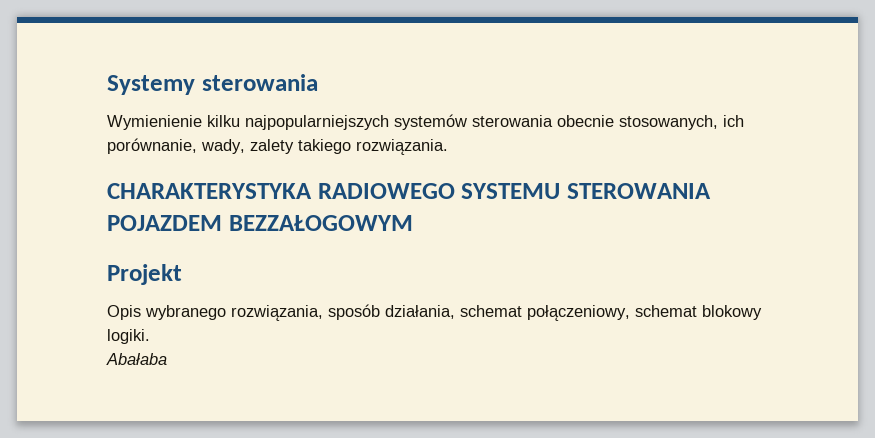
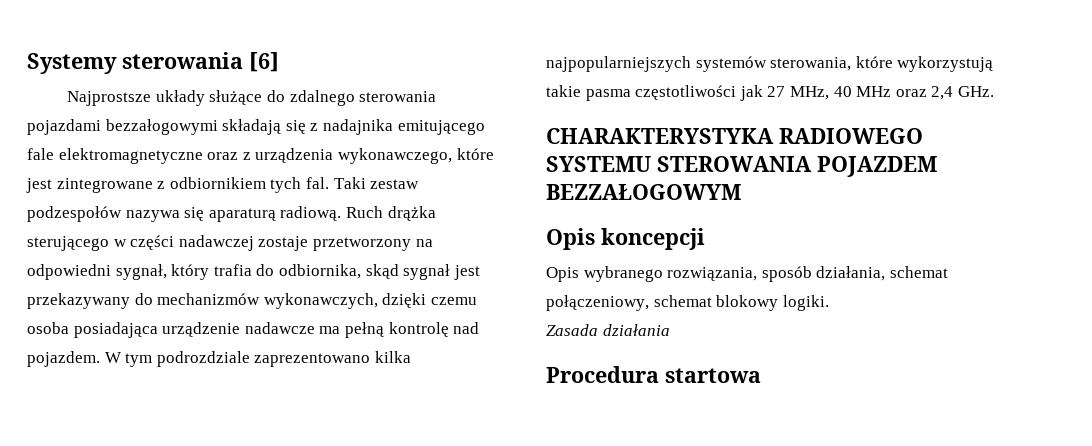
- Systemy sterowania
- Wymienienie kilku najpopularniejszych systemów sterowania obecnie stosowanych, ich porównanie, wady, zalety takiego rozwiązania.
+ Systemy sterowania [6]
+ Najprostsze układy służące do zdalnego sterowania pojazdami bezzałogowymi składają się z nadajnika emitującego fale elektromagnetyczne oraz z urządzenia wykonawczego, które jest zintegrowane z odbiornikiem tych fal. Taki zestaw podzespołów nazywa się aparaturą radiową. Ruch drążka sterującego w części nadawczej zostaje przetworzony na odpowiedni sygnał, który trafia do odbiornika, skąd sygnał jest przekazywany do mechanizmów wykonawczych, dzięki czemu osoba posiadająca urządzenie nadawcze ma pełną kontrolę nad pojazdem. W tym podrozdziale zaprezentowano kilka najpopularniejszych systemów sterowania, które wykorzystują takie pasma częstotliwości jak 27 MHz, 40 MHz oraz 2,4 GHz.
- Projekt
+ Opis koncepcji
- Abałaba
+ Zasada działania
+ Procedura startowa

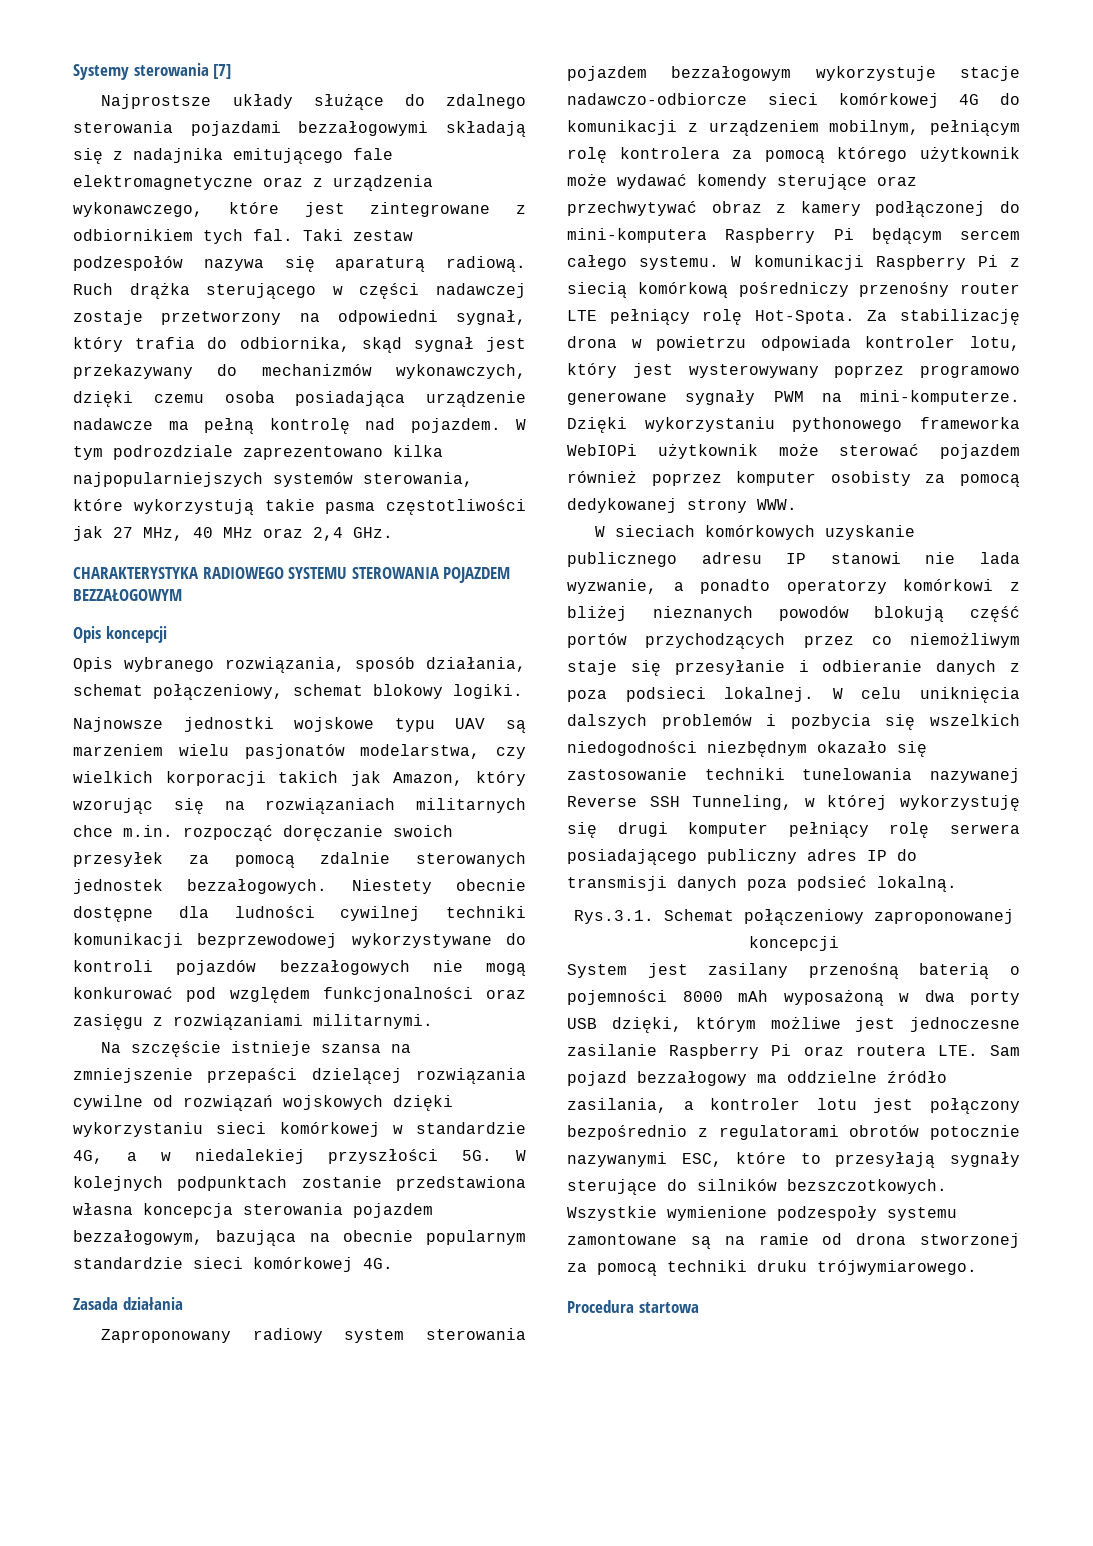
- Systemy sterowania [6]
+ Systemy sterowania [7]
+ Najnowsze jednostki wojskowe typu UAV są marzeniem wielu pasjonatów modelarstwa, czy wielkich korporacji takich jak Amazon, który wzorując się na rozwiązaniach militarnych chce m.in. rozpocząć doręczanie swoich przesyłek za pomocą zdalnie sterowanych jednostek bezzałogowych. Niestety obecnie dostępne dla ludności cywilnej techniki komunikacji bezprzewodowej wykorzystywane do kontroli pojazdów bezzałogowych nie mogą konkurować pod względem funkcjonalności oraz zasięgu z rozwiązaniami militarnymi.
+ Na szczęście istnieje szansa na zmniejszenie przepaści dzielącej rozwiązania cywilne od rozwiązań wojskowych dzięki wykorzystaniu sieci komórkowej w standardzie 4G, a w niedalekiej przyszłości 5G. W kolejnych podpunktach zostanie przedstawiona własna koncepcja sterowania pojazdem bezzałogowym, bazująca na obecnie popularnym standardzie sieci komórkowej 4G.
  Zasada działania
+ Zaproponowany radiowy system sterowania pojazdem bezzałogowym wykorzystuje stacje nadawczo-odbiorcze sieci komórkowej 4G do komunikacji z urządzeniem mobilnym, pełniącym rolę kontrolera za pomocą którego użytkownik może wydawać komendy sterujące oraz przechwytywać obraz z kamery podłączonej do mini-komputera Raspberry Pi będącym sercem całego systemu. W komunikacji Raspberry Pi z siecią komórkową pośredniczy przenośny router LTE pełniący rolę Hot-Spota. Za stabilizację drona w powietrzu odpowiada kontroler lotu, który jest wysterowywany poprzez programowo generowane sygnały PWM na mini-komputerze. Dzięki wykorzystaniu pythonowego frameworka WebIOPi użytkownik może sterować pojazdem również poprzez komputer osobisty za pomocą dedykowanej strony WWW.
+ W sieciach komórkowych uzyskanie publicznego adresu IP stanowi nie lada wyzwanie, a ponadto operatorzy komórkowi z bliżej nieznanych powodów blokują część portów przychodzących przez co niemożliwym staje się przesyłanie i odbieranie danych z poza podsieci lokalnej. W celu uniknięcia dalszych problemów i pozbycia się wszelkich niedogodności niezbędnym okazało się zastosowanie techniki tunelowania nazywanej Reverse SSH Tunneling, w której wykorzystuję się drugi komputer pełniący rolę serwera posiadającego publiczny adres IP do transmisji danych poza podsieć lokalną.
+ Rys.3.1. Schemat połączeniowy zaproponowanej koncepcji
+ System jest zasilany przenośną baterią o pojemności 8000 mAh wyposażoną w dwa porty USB dzięki, którym możliwe jest jednoczesne zasilanie Raspberry Pi oraz routera LTE. Sam pojazd bezzałogowy ma oddzielne źródło zasilania, a kontroler lotu jest połączony bezpośrednio z regulatorami obrotów potocznie nazywanymi ESC, które to przesyłają sygnały sterujące do silników bezszczotkowych. Wszystkie wymienione podzespoły systemu zamontowane są na ramie od drona stworzonej za pomocą techniki druku trójwymiarowego.

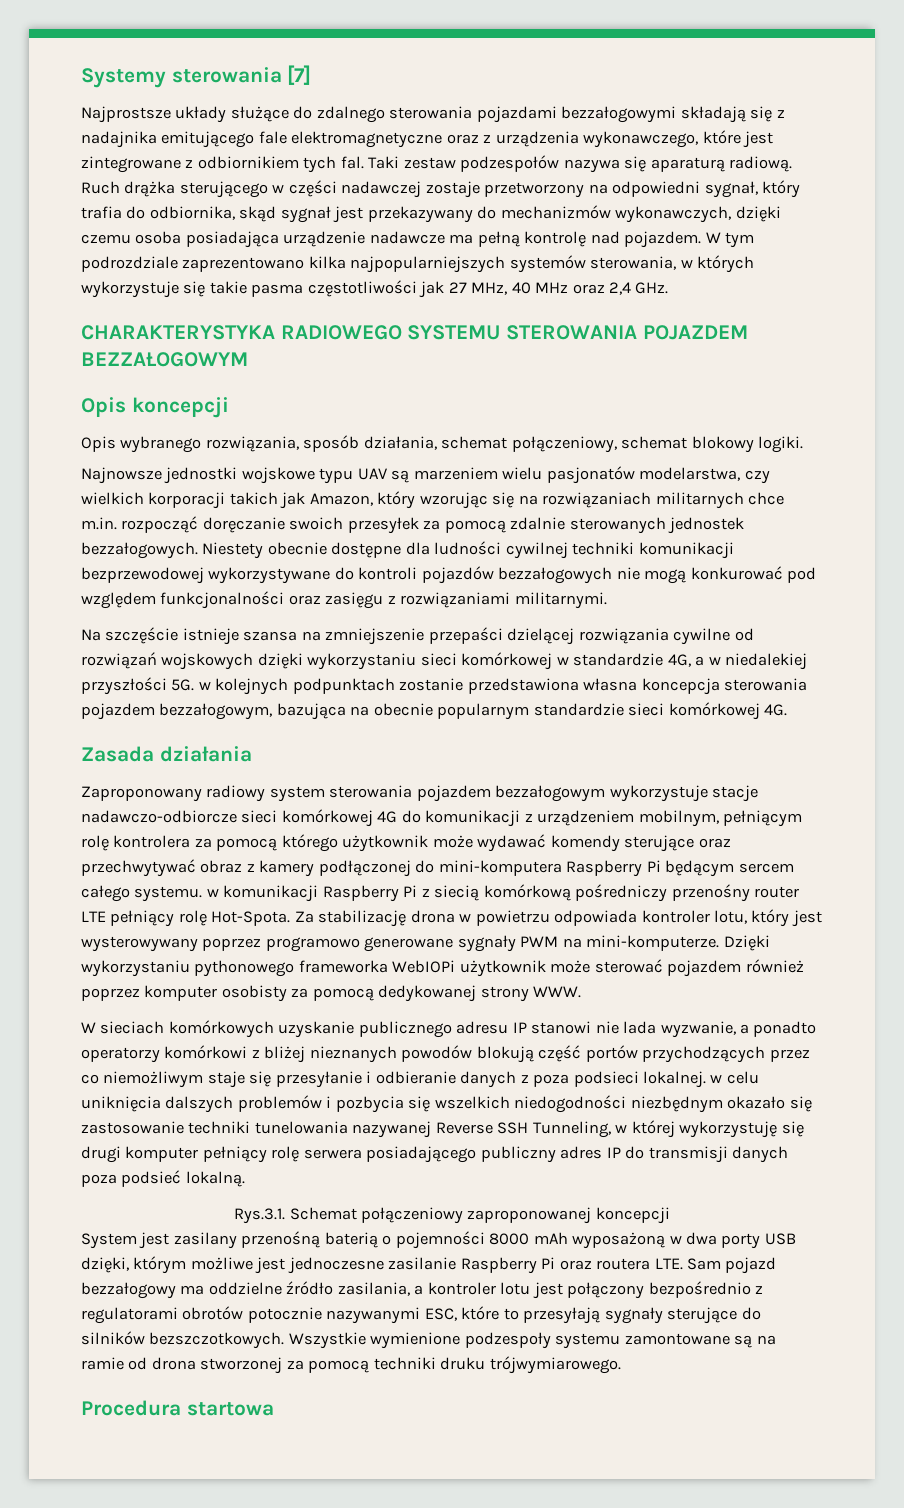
- W tym podrozdziale zaprezentowano kilka najpopularniejszych systemów sterowania, które wykorzystują takie pasma częstotliwości jak 27 MHz, 40 MHz oraz 2,4 GHz.
+ W tym podrozdziale zaprezentowano kilka najpopularniejszych systemów sterowania, w których wykorzystuje się takie pasma częstotliwości jak 27 MHz, 40 MHz oraz 2,4 GHz.
- Na szczęście istnieje szansa na zmniejszenie przepaści dzielącej rozwiązania cywilne od rozwiązań wojskowych dzięki wykorzystaniu sieci komórkowej w standardzie 4G, a w niedalekiej przyszłości 5G. W kolejnych podpunktach zostanie przedstawiona własna koncepcja sterowania pojazdem bezzałogowym, bazująca na obecnie popularnym standardzie sieci komórkowej 4G.
+ Na szczęście istnieje szansa na zmniejszenie przepaści dzielącej rozwiązania cywilne od rozwiązań wojskowych dzięki wykorzystaniu sieci komórkowej w standardzie 4G, a w niedalekiej przyszłości 5G. w kolejnych podpunktach zostanie przedstawiona własna koncepcja sterowania pojazdem bezzałogowym, bazująca na obecnie popularnym standardzie sieci komórkowej 4G.
- Zaproponowany radiowy system sterowania pojazdem bezzałogowym wykorzystuje stacje nadawczo-odbiorcze sieci komórkowej 4G do komunikacji z urządzeniem mobilnym, pełniącym rolę kontrolera za pomocą którego użytkownik może wydawać komendy sterujące oraz przechwytywać obraz z kamery podłączonej do mini-komputera Raspberry Pi będącym sercem całego systemu. W komunikacji Raspberry Pi z siecią komórkową pośredniczy przenośny router LTE pełniący rolę Hot-Spota.
+ Zaproponowany radiowy system sterowania pojazdem bezzałogowym wykorzystuje stacje nadawczo-odbiorcze sieci komórkowej 4G do komunikacji z urządzeniem mobilnym, pełniącym rolę kontrolera za pomocą którego użytkownik może wydawać komendy sterujące oraz przechwytywać obraz z kamery podłączonej do mini-komputera Raspberry Pi będącym sercem całego systemu. w komunikacji Raspberry Pi z siecią komórkową pośredniczy przenośny router LTE pełniący rolę Hot-Spota.
- W sieciach komórkowych uzyskanie publicznego adresu IP stanowi nie lada wyzwanie, a ponadto operatorzy komórkowi z bliżej nieznanych powodów blokują część portów przychodzących przez co niemożliwym staje się przesyłanie i odbieranie danych z poza podsieci lokalnej. W celu uniknięcia dalszych problemów i pozbycia się wszelkich niedogodności niezbędnym okazało się zastosowanie techniki tunelowania nazywanej Reverse SSH Tunneling, w której wykorzystuję się drugi komputer pełniący rolę serwera posiadającego publiczny adres IP do transmisji danych poza podsieć lokalną.
+ W sieciach komórkowych uzyskanie publicznego adresu IP stanowi nie lada wyzwanie, a ponadto operatorzy komórkowi z bliżej nieznanych powodów blokują część portów przychodzących przez co niemożliwym staje się przesyłanie i odbieranie danych z poza podsieci lokalnej. w celu uniknięcia dalszych problemów i pozbycia się wszelkich niedogodności niezbędnym okazało się zastosowanie techniki tunelowania nazywanej Reverse SSH Tunneling, w której wykorzystuję się drugi komputer pełniący rolę serwera posiadającego publiczny adres IP do transmisji danych poza podsieć lokalną.

